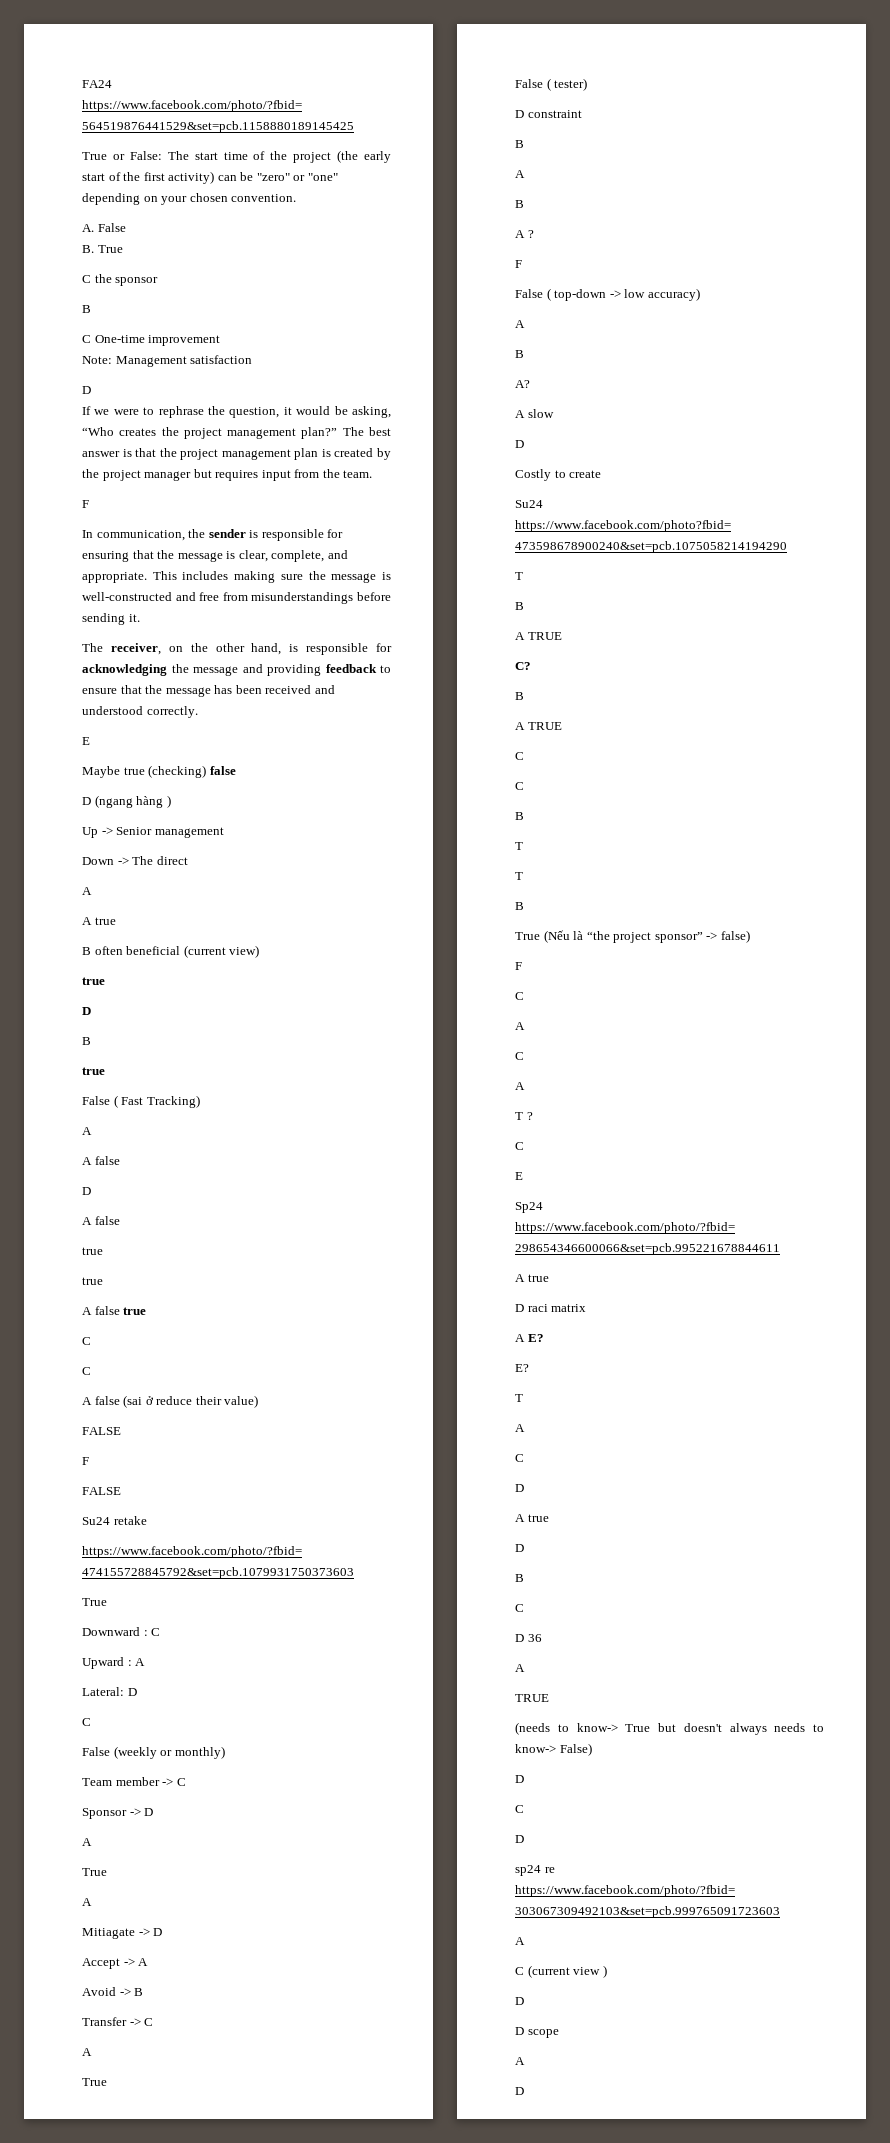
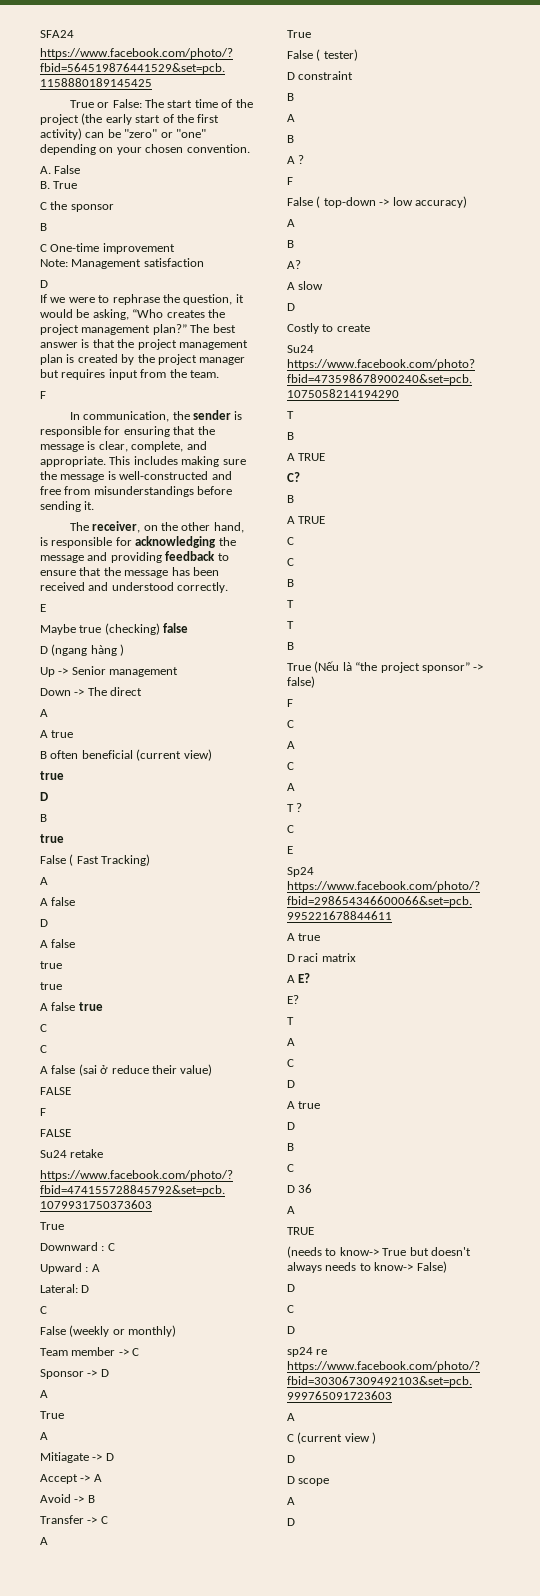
- FA24
+ SFA24

